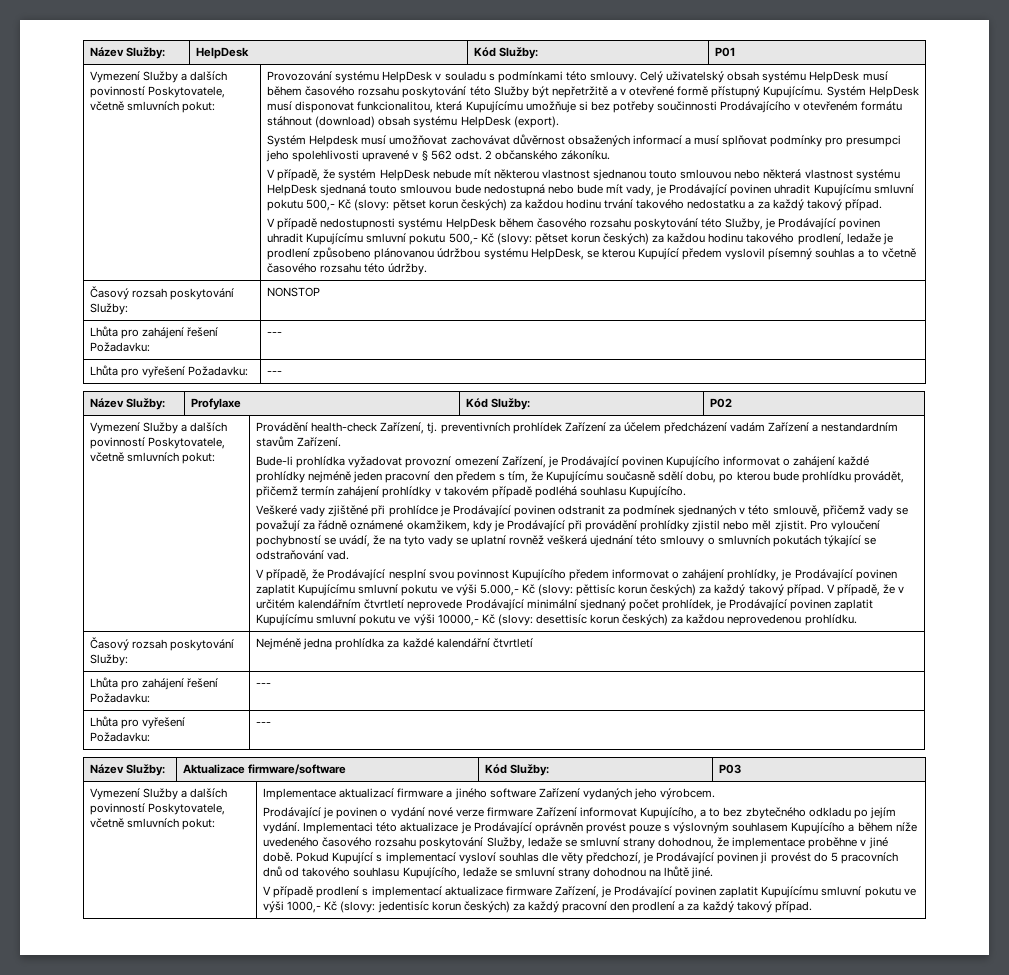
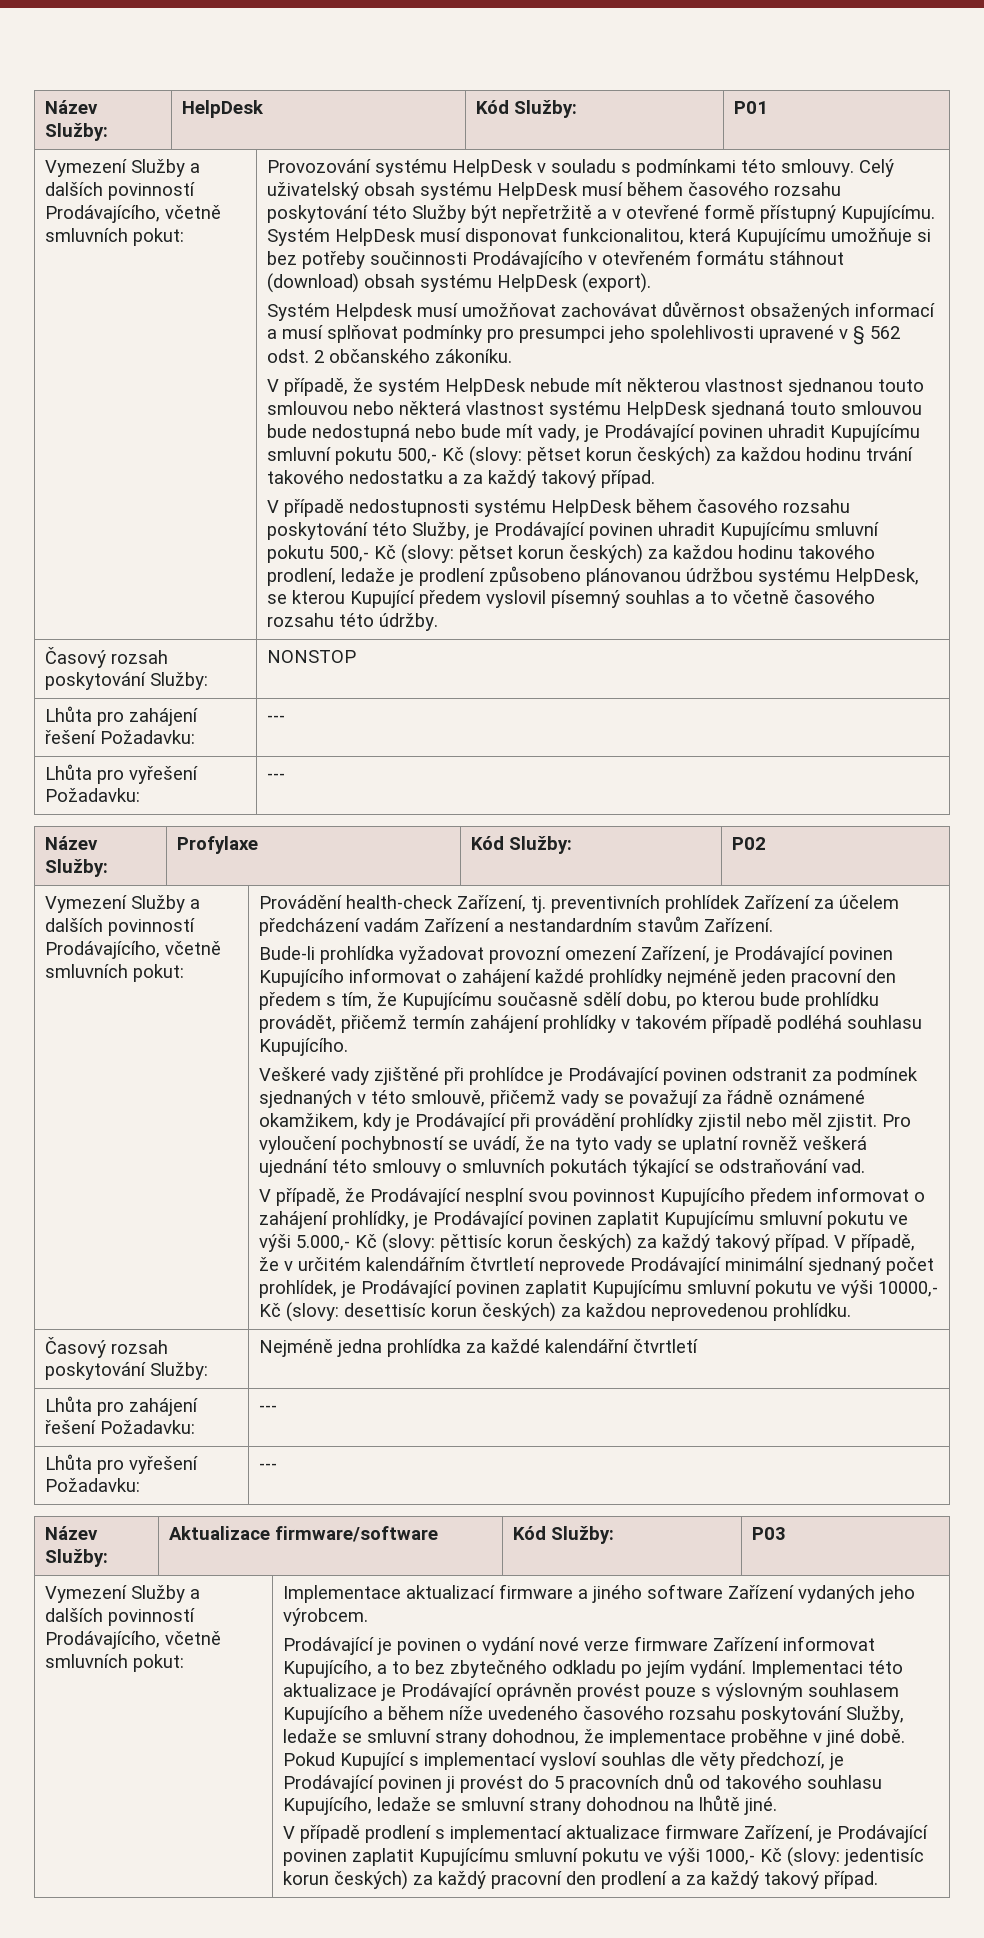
  Název Služby: | HelpDesk | Kód Služby: | P01
- Vymezení Služby a dalších povinností Poskytovatele, včetně smluvních pokut:
+ Vymezení Služby a dalších povinností Prodávajícího, včetně smluvních pokut:
  Název Služby: | Profylaxe | Kód Služby: | P02
- Vymezení Služby a dalších povinností Poskytovatele, včetně smluvních pokut:
+ Vymezení Služby a dalších povinností Prodávajícího, včetně smluvních pokut:
  Název Služby: | Aktualizace firmware/software | Kód Služby: | P03
- Vymezení Služby a dalších povinností Poskytovatele, včetně smluvních pokut:
+ Vymezení Služby a dalších povinností Prodávajícího, včetně smluvních pokut:

